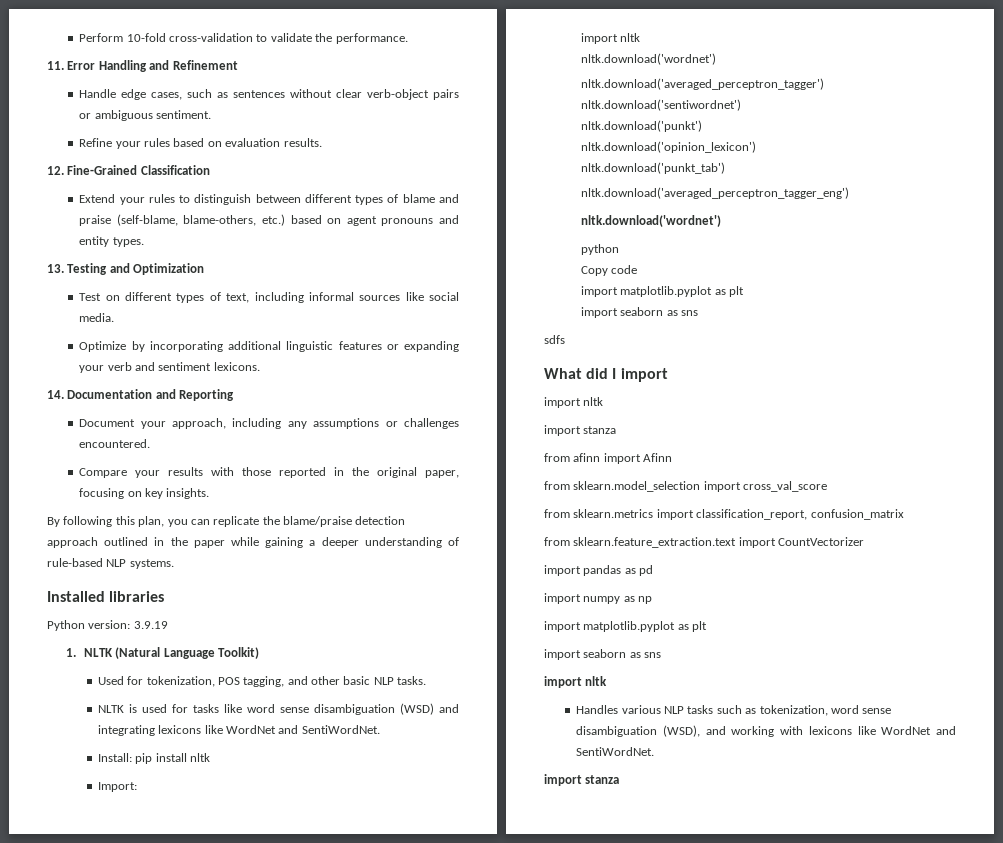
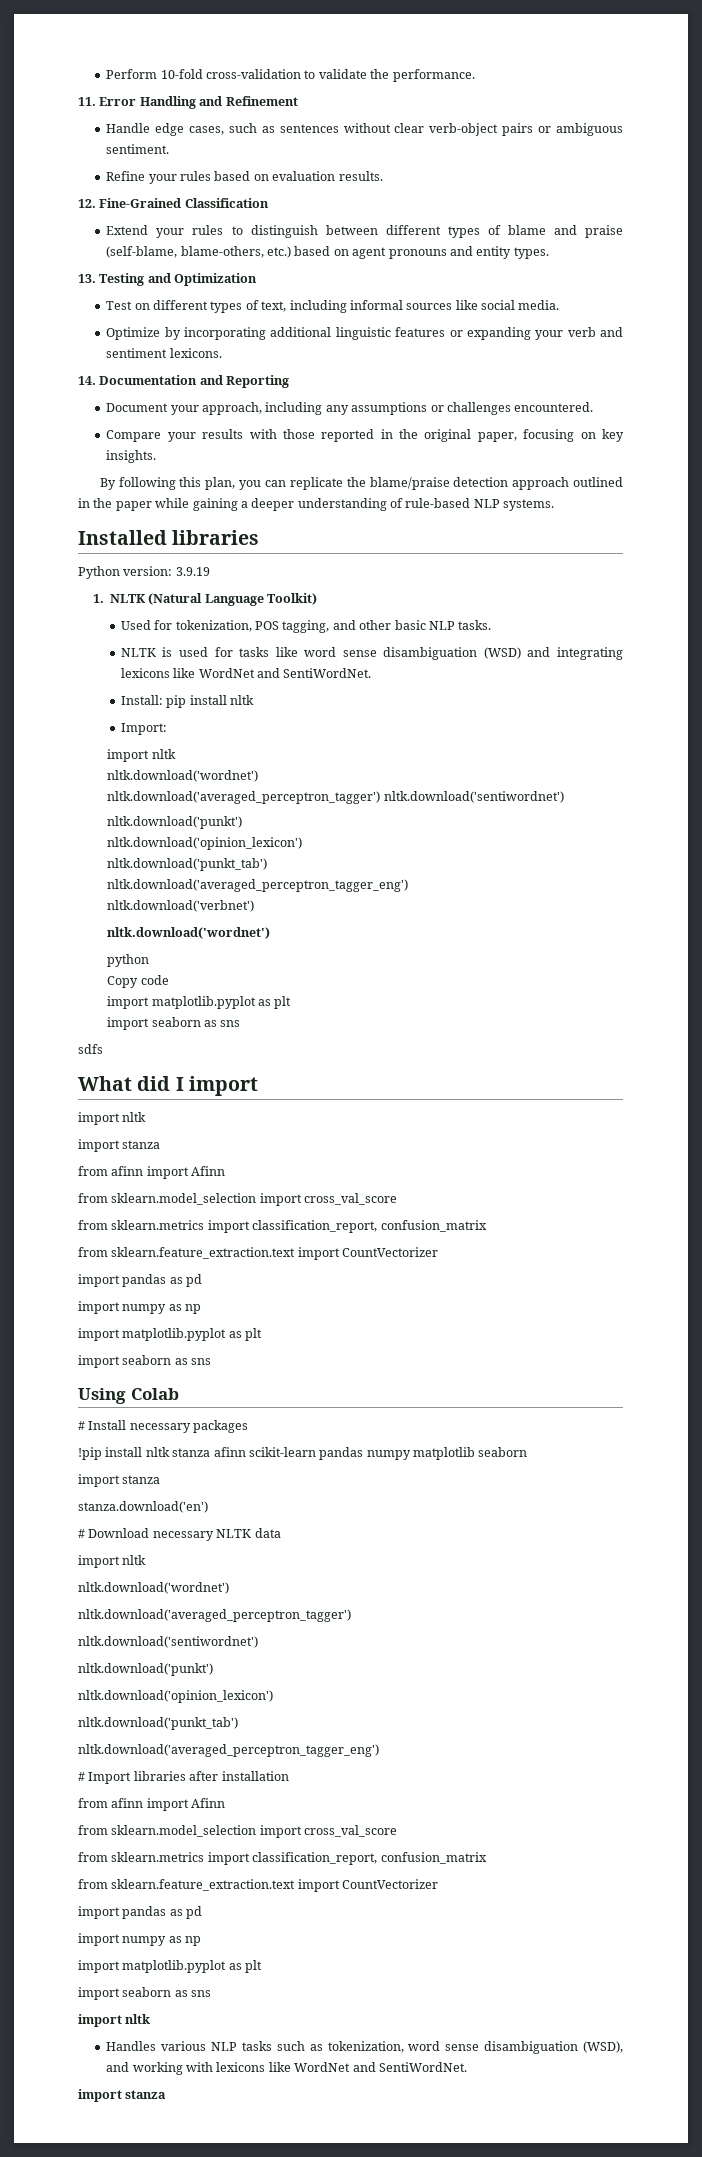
+ nltk.download('verbnet')
+ Using Colab
+ # Install necessary packages
+ !pip install nltk stanza afinn scikit-learn pandas numpy matplotlib seaborn
+ import stanza
+ stanza.download('en')
+ # Download necessary NLTK data
+ import nltk
+ nltk.download('wordnet')
+ nltk.download('averaged_perceptron_tagger')
+ nltk.download('sentiwordnet')
+ nltk.download('punkt')
+ nltk.download('opinion_lexicon')
+ nltk.download('punkt_tab')
+ nltk.download('averaged_perceptron_tagger_eng')
+ # Import libraries after installation
+ from afinn import Afinn
+ from sklearn.model_selection import cross_val_score
+ from sklearn.metrics import classification_report, confusion_matrix
+ from sklearn.feature_extraction.text import CountVectorizer
+ import pandas as pd
+ import numpy as np
+ import matplotlib.pyplot as plt
+ import seaborn as sns

